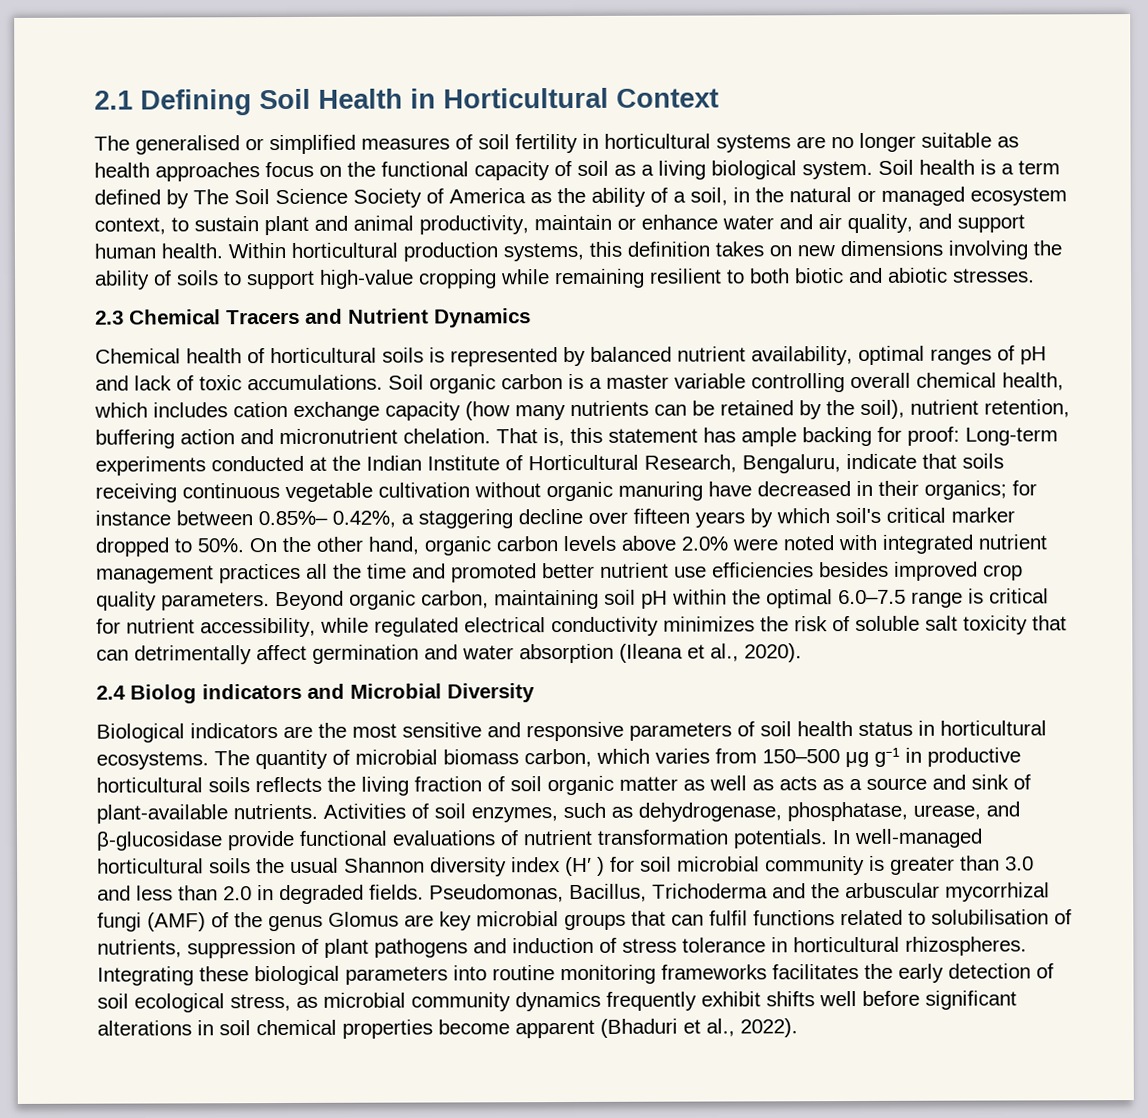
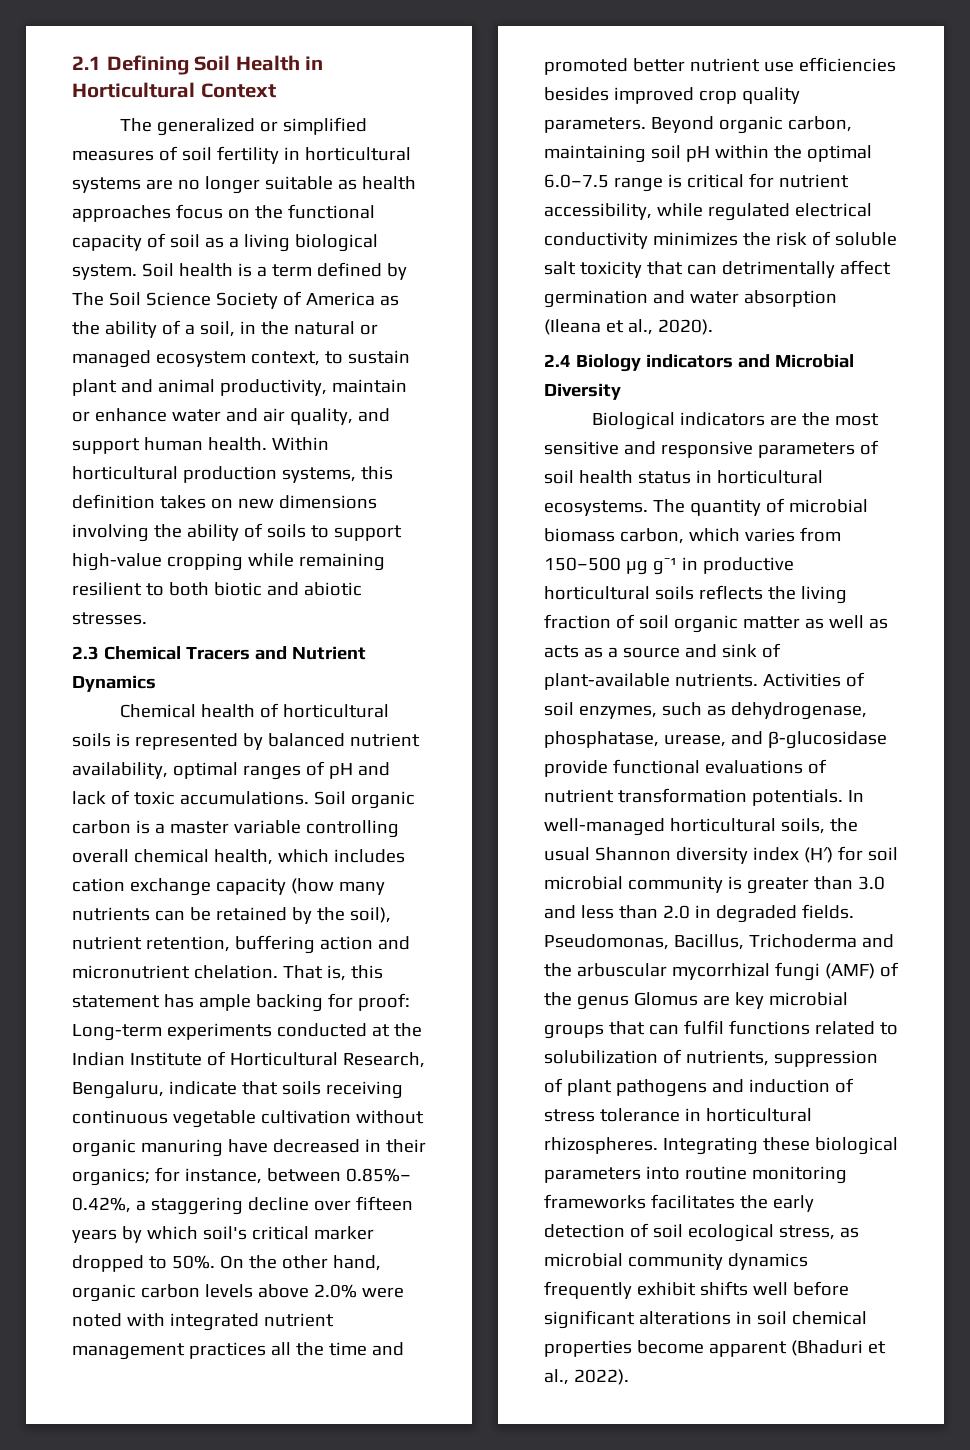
- The generalised or simplified measures of soil fertility in horticultural systems are no longer suitable as health approaches focus on the functional capacity of soil as a living biological system.
+ The generalized or simplified measures of soil fertility in horticultural systems are no longer suitable as health approaches focus on the functional capacity of soil as a living biological system.
- That is, this statement has ample backing for proof: Long-term experiments conducted at the Indian Institute of Horticultural Research, Bengaluru, indicate that soils receiving continuous vegetable cultivation without organic manuring have decreased in their organics; for instance between 0.85%– 0.42%, a staggering decline over fifteen years by which soil's critical marker dropped to 50%.
+ That is, this statement has ample backing for proof: Long-term experiments conducted at the Indian Institute of Horticultural Research, Bengaluru, indicate that soils receiving continuous vegetable cultivation without organic manuring have decreased in their organics; for instance, between 0.85%– 0.42%, a staggering decline over fifteen years by which soil's critical marker dropped to 50%.
- 2.4 Biolog indicators and Microbial Diversity
+ 2.4 Biology indicators and Microbial Diversity
- In well-managed horticultural soils the usual Shannon diversity index (H′ ) for soil microbial community is greater than 3.0 and less than 2.0 in degraded fields.
+ In well-managed horticultural soils, the usual Shannon diversity index (H′) for soil microbial community is greater than 3.0 and less than 2.0 in degraded fields.
- Pseudomonas, Bacillus, Trichoderma and the arbuscular mycorrhizal fungi (AMF) of the genus Glomus are key microbial groups that can fulfil functions related to solubilisation of nutrients, suppression of plant pathogens and induction of stress tolerance in horticultural rhizospheres.
+ Pseudomonas, Bacillus, Trichoderma and the arbuscular mycorrhizal fungi (AMF) of the genus Glomus are key microbial groups that can fulfil functions related to solubilization of nutrients, suppression of plant pathogens and induction of stress tolerance in horticultural rhizospheres.

